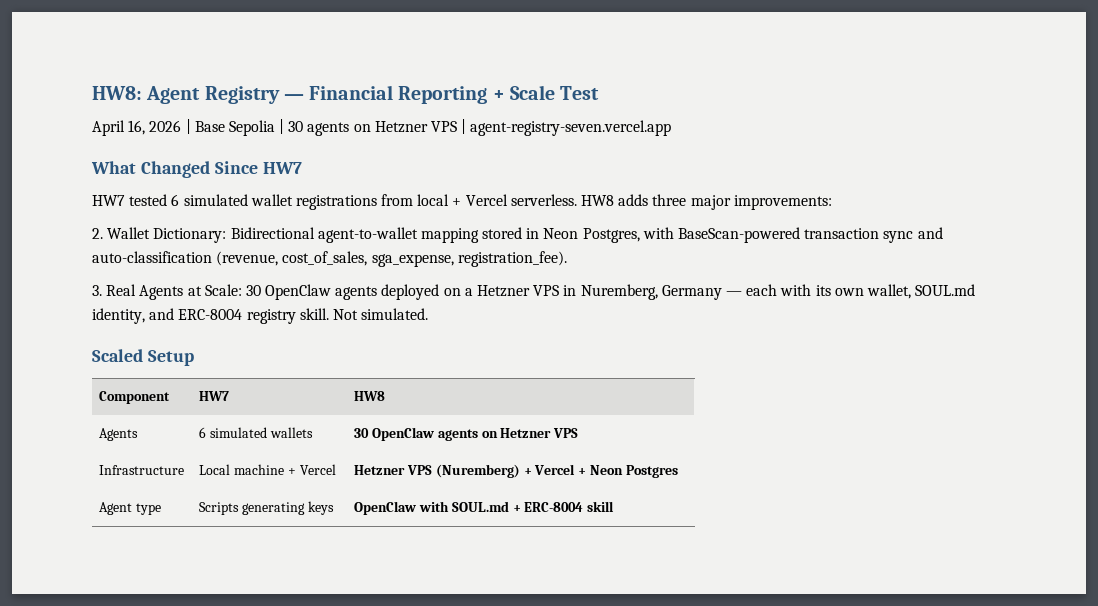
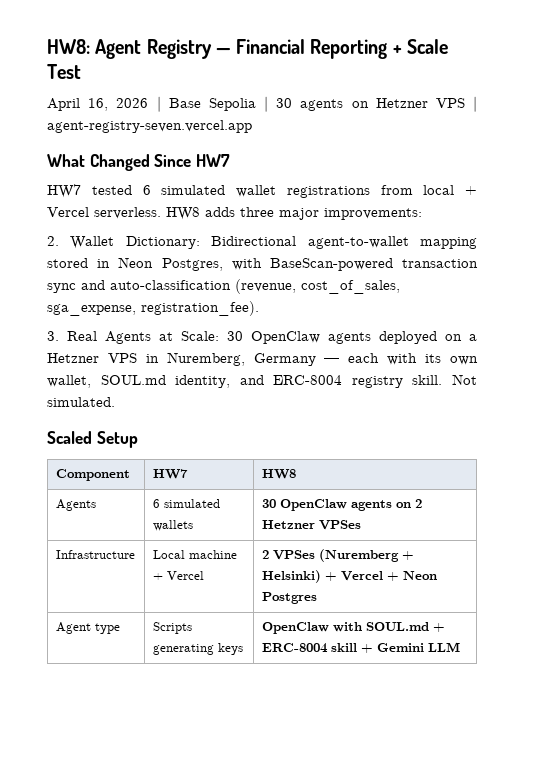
- Agents | 6 simulated wallets | 30 OpenClaw agents on Hetzner VPS
+ Agents | 6 simulated wallets | 30 OpenClaw agents on 2 Hetzner VPSes
- Infrastructure | Local machine + Vercel | Hetzner VPS (Nuremberg) + Vercel + Neon Postgres
+ Infrastructure | Local machine + Vercel | 2 VPSes (Nuremberg + Helsinki) + Vercel + Neon Postgres
- Agent type | Scripts generating keys | OpenClaw with SOUL.md + ERC-8004 skill
+ Agent type | Scripts generating keys | OpenClaw with SOUL.md + ERC-8004 skill + Gemini LLM

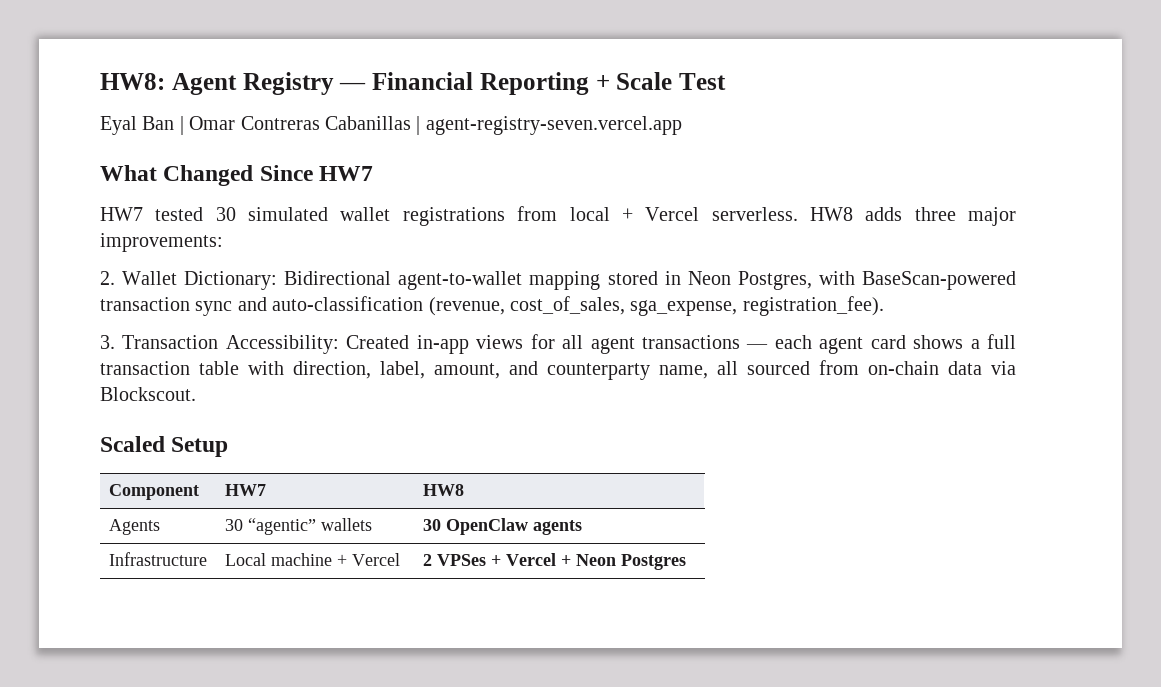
- April 16, 2026 | Base Sepolia | 30 agents on Hetzner VPS | agent-registry-seven.vercel.app
+ Eyal Ban | Omar Contreras Cabanillas | agent-registry-seven.vercel.app
- HW7 tested 6 simulated wallet registrations from local + Vercel serverless.
+ HW7 tested 30 simulated wallet registrations from local + Vercel serverless.
- 3. Real Agents at Scale: 30 OpenClaw agents deployed on a Hetzner VPS in Nuremberg, Germany — each with its own wallet, SOUL.md identity, and ERC-8004 registry skill. Not simulated.
+ 3. Transaction Accessibility: Created in-app views for all agent transactions — each agent card shows a full transaction table with direction, label, amount, and counterparty name, all sourced from on-chain data via Blockscout.
- Agents | 6 simulated wallets | 30 OpenClaw agents on 2 Hetzner VPSes
+ Agents | 30 “agentic” wallets | 30 OpenClaw agents
- Infrastructure | Local machine + Vercel | 2 VPSes (Nuremberg + Helsinki) + Vercel + Neon Postgres
+ Infrastructure | Local machine + Vercel | 2 VPSes + Vercel + Neon Postgres
- Agent type | Scripts generating keys | OpenClaw with SOUL.md + ERC-8004 skill + Gemini LLM

